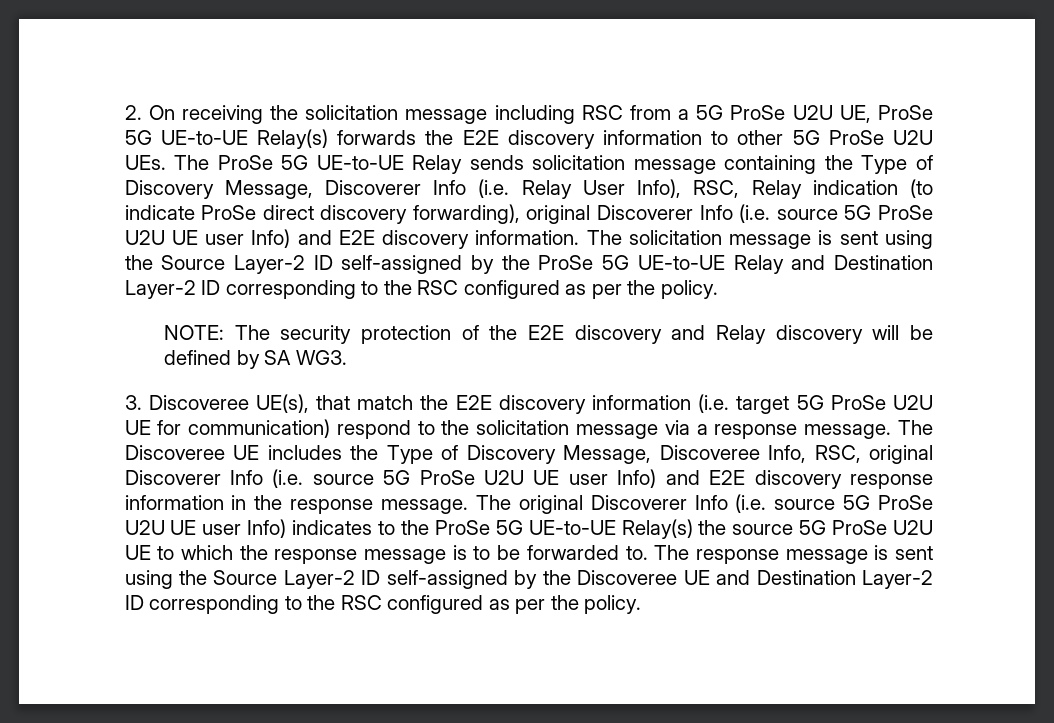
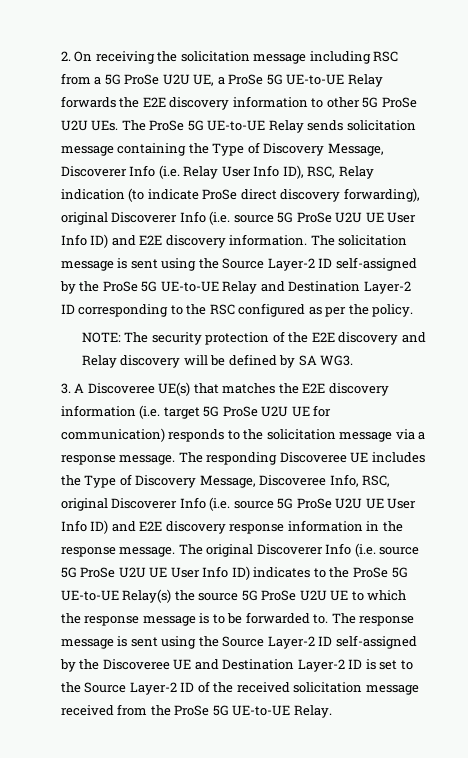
- 2. On receiving the solicitation message including RSC from a 5G ProSe U2U UE, ProSe 5G UE-to-UE Relay(s) forwards the E2E discovery information to other 5G ProSe U2U UEs. The ProSe 5G UE-to-UE Relay sends solicitation message containing the Type of Discovery Message, Discoverer Info (i.e. Relay User Info), RSC, Relay indication (to indicate ProSe direct discovery forwarding), original Discoverer Info (i.e. source 5G ProSe U2U UE user Info) and E2E discovery information.
+ 2. On receiving the solicitation message including RSC from a 5G ProSe U2U UE, a ProSe 5G UE-to-UE Relay forwards the E2E discovery information to other 5G ProSe U2U UEs. The ProSe 5G UE-to-UE Relay sends solicitation message containing the Type of Discovery Message, Discoverer Info (i.e. Relay User Info ID), RSC, Relay indication (to indicate ProSe direct discovery forwarding), original Discoverer Info (i.e. source 5G ProSe U2U UE User Info ID) and E2E discovery information.
- 3. Discoveree UE(s), that match the E2E discovery information (i.e. target 5G ProSe U2U UE for communication) respond to the solicitation message via a response message.
+ 3. A Discoveree UE(s) that matches the E2E discovery information (i.e. target 5G ProSe U2U UE for communication) responds to the solicitation message via a response message.
- The Discoveree UE includes the Type of Discovery Message, Discoveree Info, RSC, original Discoverer Info (i.e. source 5G ProSe U2U UE user Info) and E2E discovery response information in the response message.
+ The responding Discoveree UE includes the Type of Discovery Message, Discoveree Info, RSC, original Discoverer Info (i.e. source 5G ProSe U2U UE User Info ID) and E2E discovery response information in the response message.
- The original Discoverer Info (i.e. source 5G ProSe U2U UE user Info) indicates to the ProSe 5G UE-to-UE Relay(s) the source 5G ProSe U2U UE to which the response message is to be forwarded to.
+ The original Discoverer Info (i.e. source 5G ProSe U2U UE User Info ID) indicates to the ProSe 5G UE-to-UE Relay(s) the source 5G ProSe U2U UE to which the response message is to be forwarded to.
- The response message is sent using the Source Layer-2 ID self-assigned by the Discoveree UE and Destination Layer-2 ID corresponding to the RSC configured as per the policy.
+ The response message is sent using the Source Layer-2 ID self-assigned by the Discoveree UE and Destination Layer-2 ID is set to the Source Layer-2 ID of the received solicitation message received from the ProSe 5G UE-to-UE Relay.

